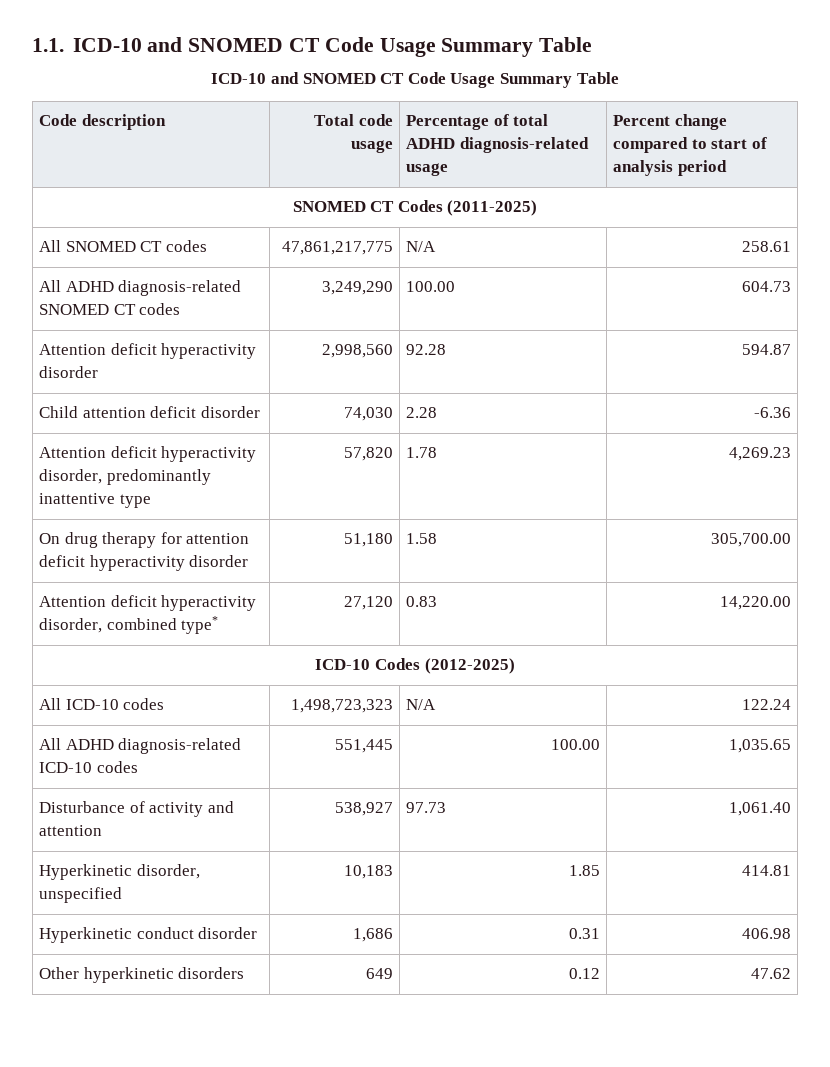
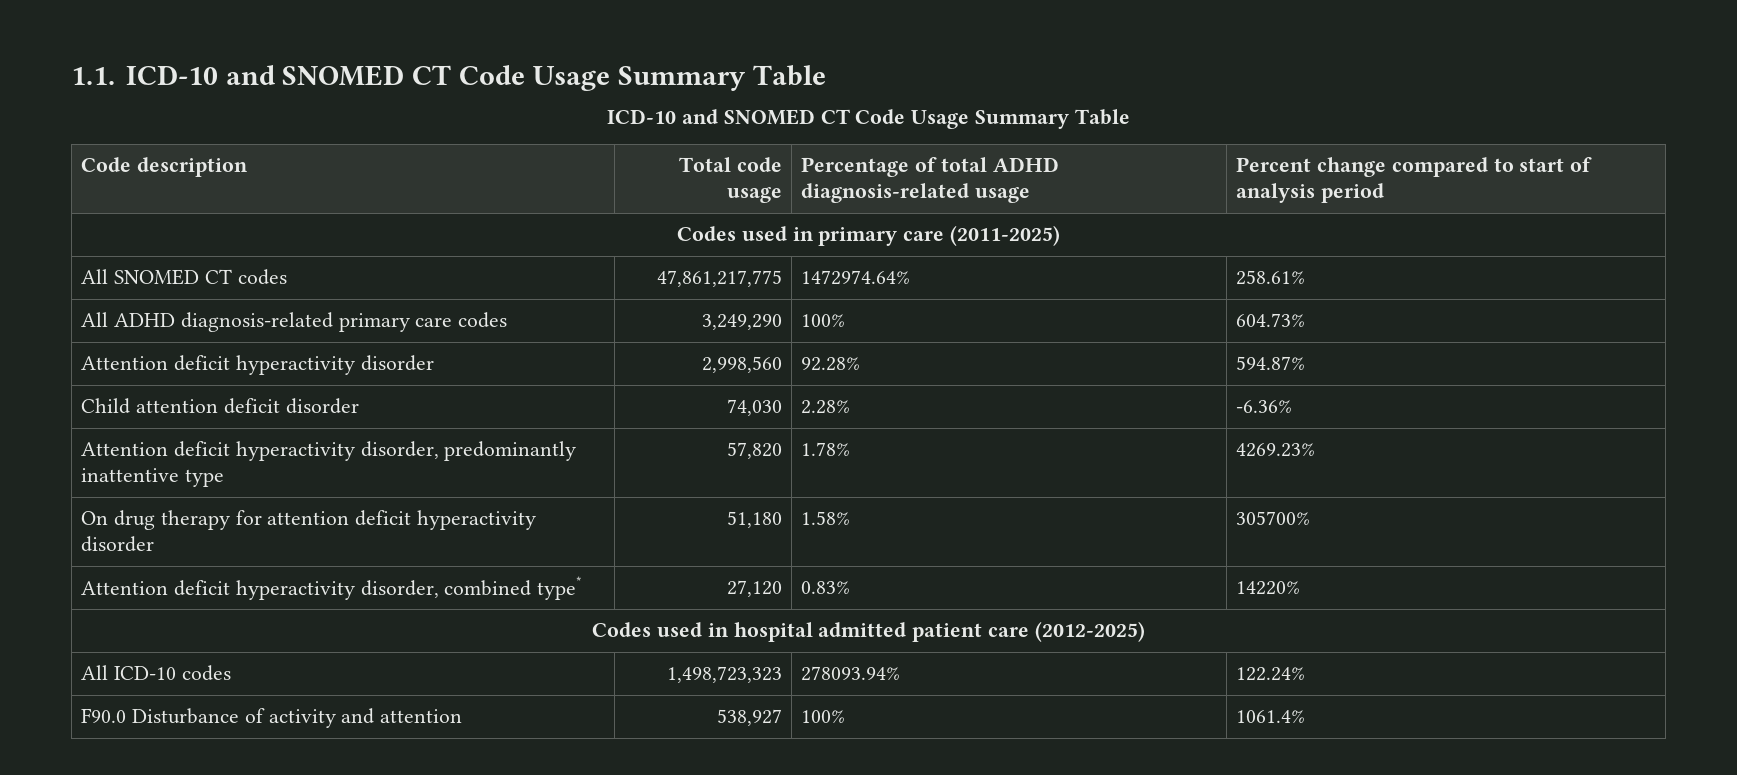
- SNOMED CT Codes (2011-2025)
+ Codes used in primary care (2011-2025)
- All SNOMED CT codes | 47,861,217,775 | N/A | 258.61
- All ADHD diagnosis-related SNOMED CT codes | 3,249,290 | 100.00 | 604.73
+ All SNOMED CT codes | 47,861,217,775 | 1472974.64% | 258.61%
+ All ADHD diagnosis-related primary care codes | 3,249,290 | 100% | 604.73%
- Attention deficit hyperactivity disorder | 2,998,560 | 92.28 | 594.87
+ Attention deficit hyperactivity disorder | 2,998,560 | 92.28% | 594.87%
- Child attention deficit disorder | 74,030 | 2.28 | -6.36
+ Child attention deficit disorder | 74,030 | 2.28% | -6.36%
- Attention deficit hyperactivity disorder, predominantly inattentive type | 57,820 | 1.78 | 4,269.23
+ Attention deficit hyperactivity disorder, predominantly inattentive type | 57,820 | 1.78% | 4269.23%
- On drug therapy for attention deficit hyperactivity disorder | 51,180 | 1.58 | 305,700.00
+ On drug therapy for attention deficit hyperactivity disorder | 51,180 | 1.58% | 305700%
- Attention deficit hyperactivity disorder, combined type* | 27,120 | 0.83 | 14,220.00
- ICD-10 Codes (2012-2025)
+ Attention deficit hyperactivity disorder, combined type* | 27,120 | 0.83% | 14220%
+ Codes used in hospital admitted patient care (2012-2025)
- All ICD-10 codes | 1,498,723,323 | N/A | 122.24
- All ADHD diagnosis-related ICD-10 codes | 551,445 | 100.00 | 1,035.65
- Disturbance of activity and attention | 538,927 | 97.73 | 1,061.40
- Hyperkinetic disorder, unspecified | 10,183 | 1.85 | 414.81
- Hyperkinetic conduct disorder | 1,686 | 0.31 | 406.98
- Other hyperkinetic disorders | 649 | 0.12 | 47.62
+ All ICD-10 codes | 1,498,723,323 | 278093.94% | 122.24%
+ F90.0 Disturbance of activity and attention | 538,927 | 100% | 1061.4%

